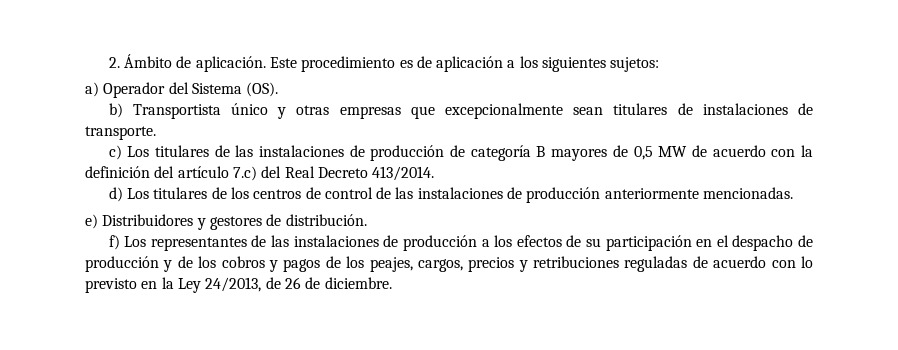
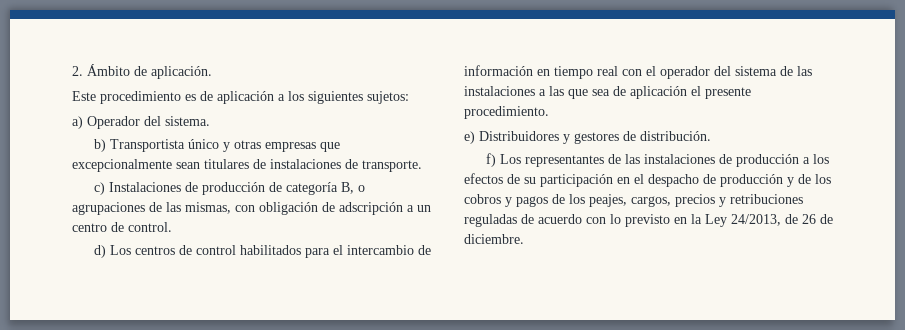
- 2. Ámbito de aplicación. Este procedimiento es de aplicación a los siguientes sujetos:
+ 2. Ámbito de aplicación.
+ Este procedimiento es de aplicación a los siguientes sujetos:
- a) Operador del Sistema (OS).
+ a) Operador del sistema.
- c) Los titulares de las instalaciones de producción de categoría B mayores de 0,5 MW de acuerdo con la definición del artículo 7.c) del Real Decreto 413/2014.
- d) Los titulares de los centros de control de las instalaciones de producción anteriormente mencionadas.
+ c) Instalaciones de producción de categoría B, o agrupaciones de las mismas, con obligación de adscripción a un centro de control.
+ d) Los centros de control habilitados para el intercambio de información en tiempo real con el operador del sistema de las instalaciones a las que sea de aplicación el presente procedimiento.

